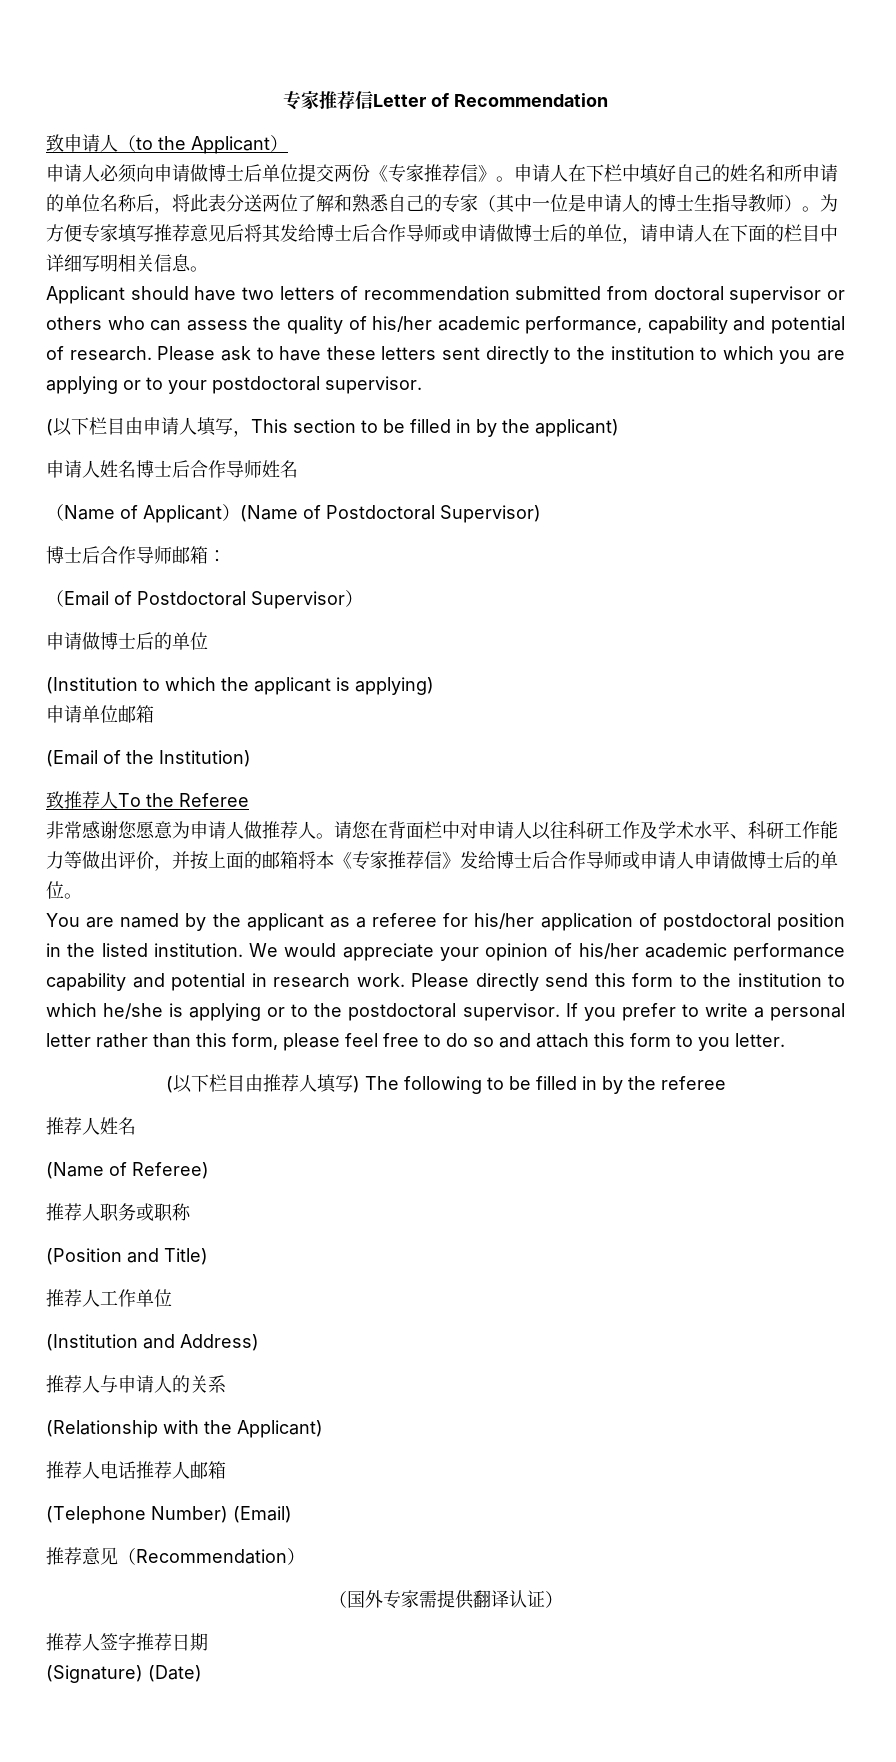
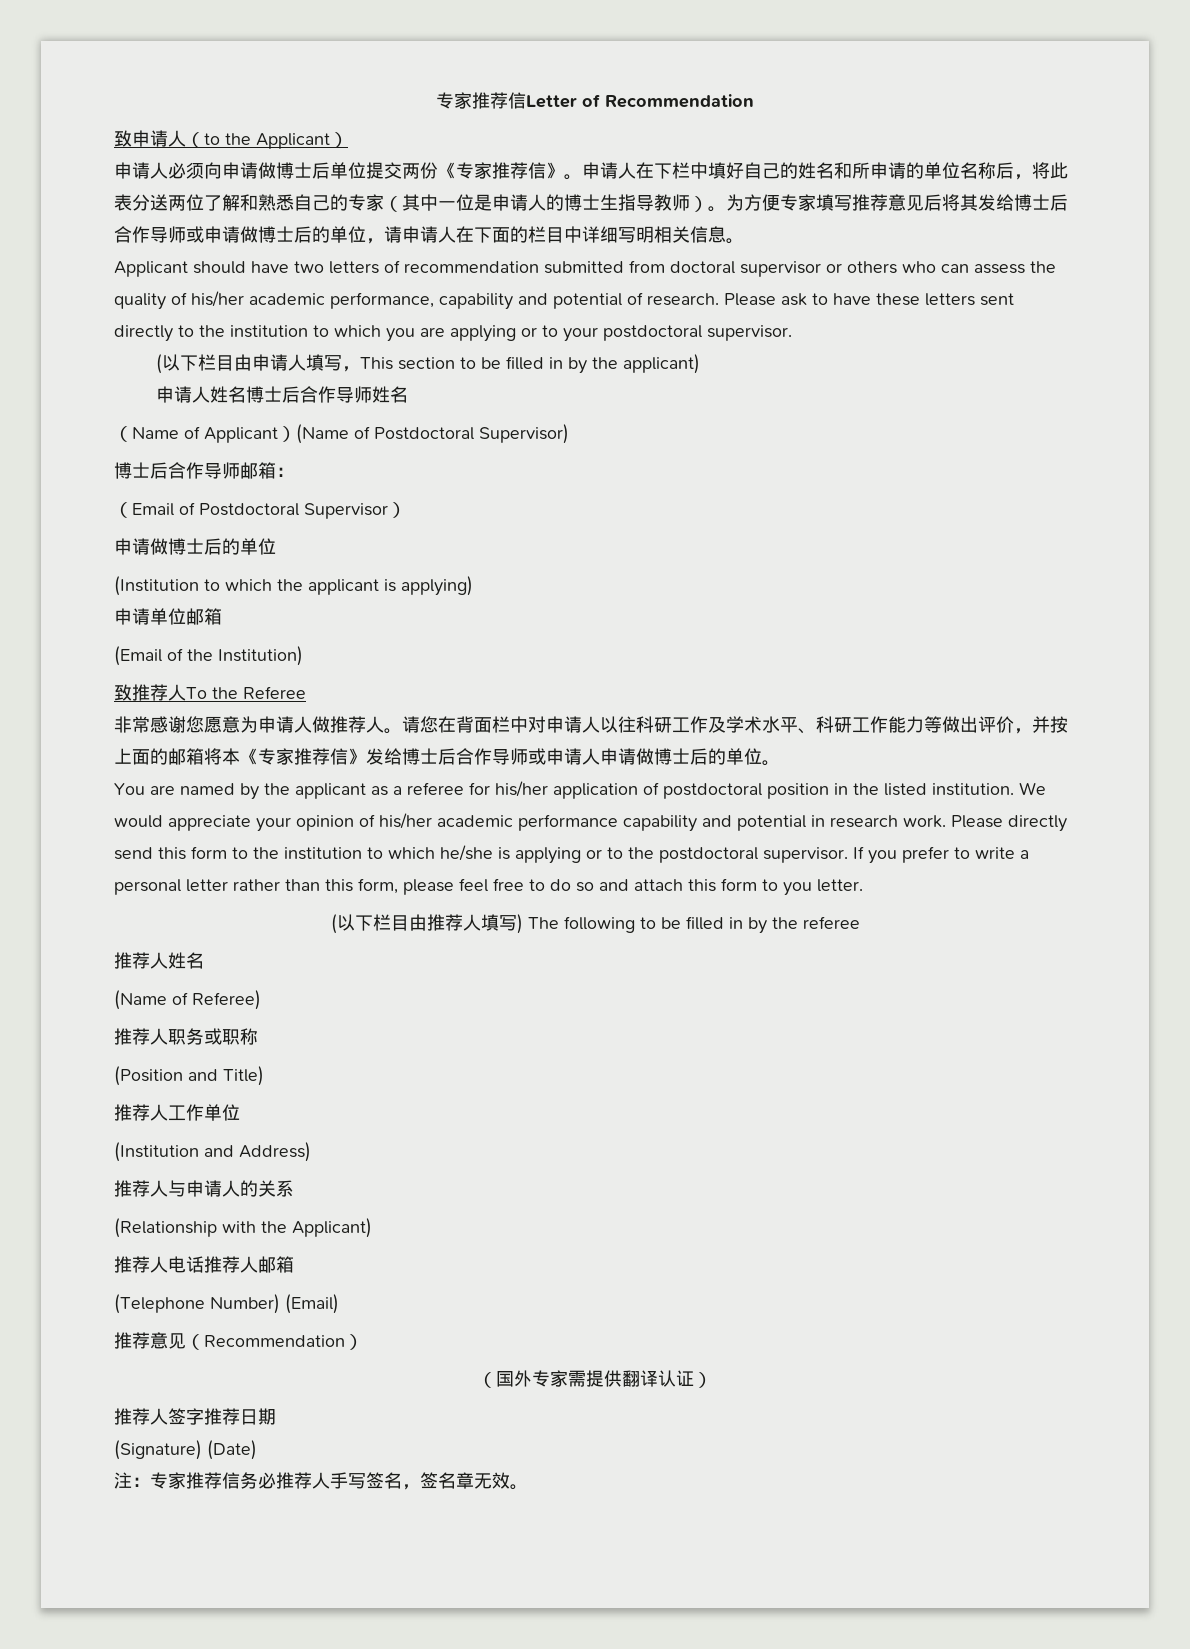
+ 注：专家推荐信务必推荐人手写签名，签名章无效。

